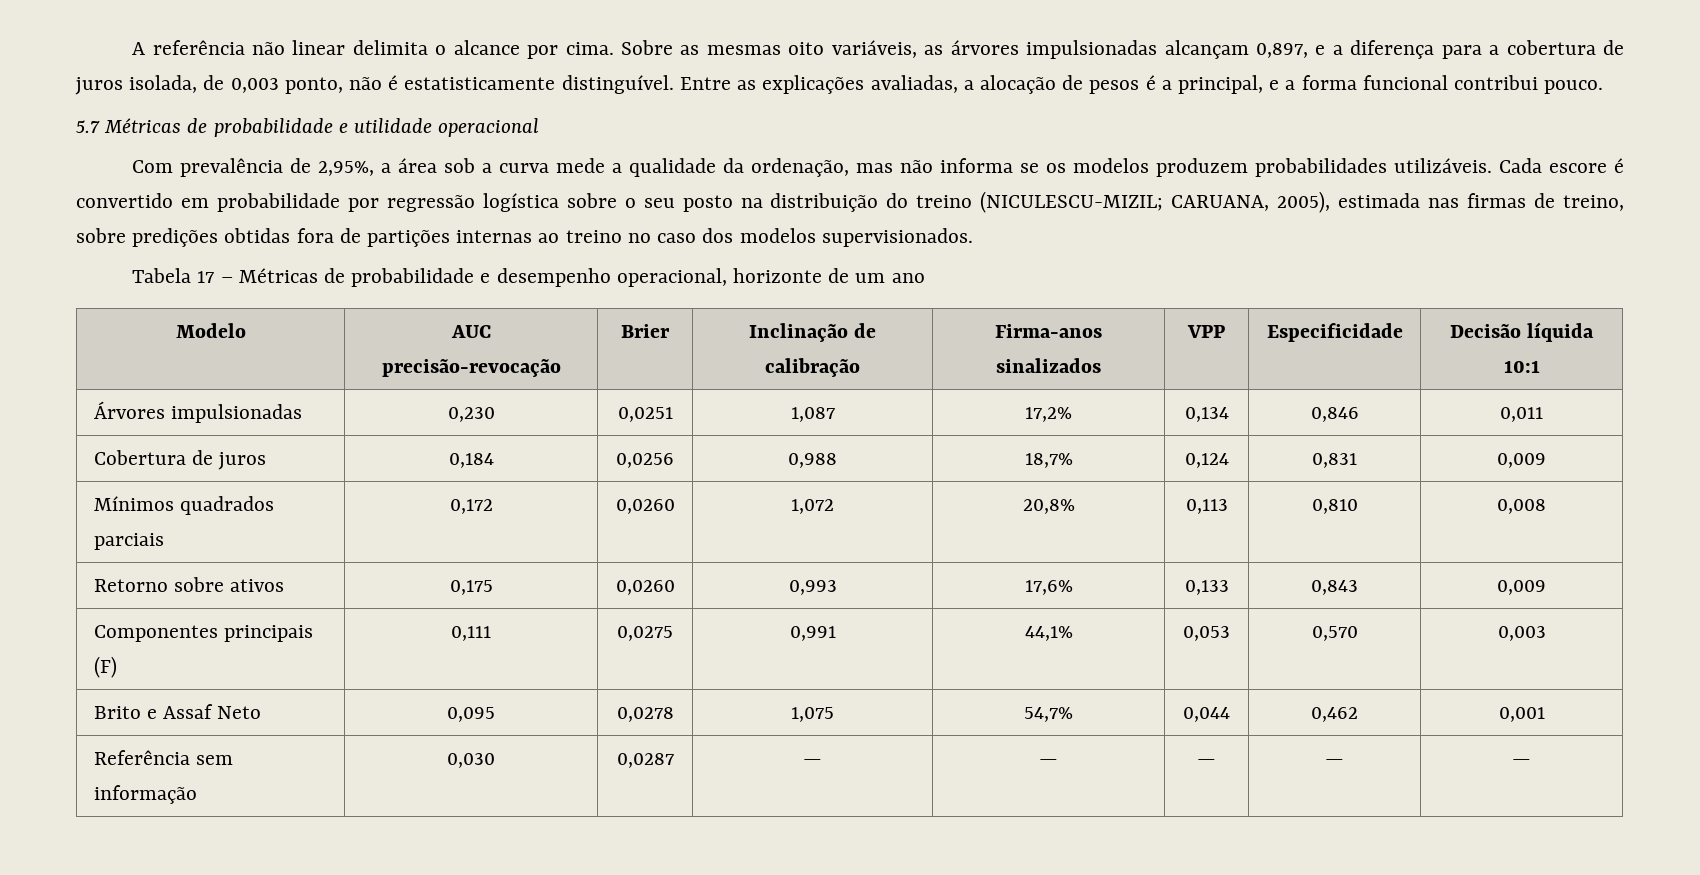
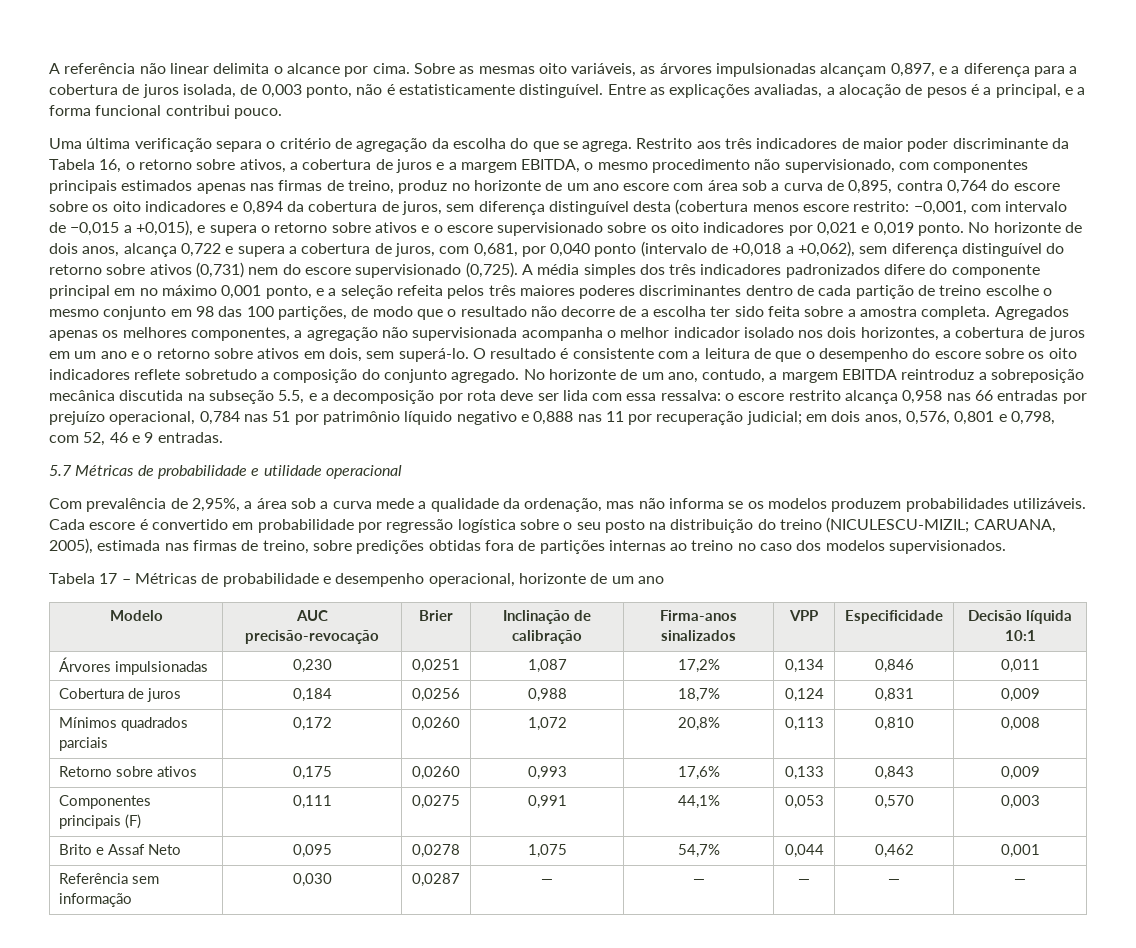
+ Uma última verificação separa o critério de agregação da escolha do que se agrega. Restrito aos três indicadores de maior poder discriminante da Tabela 16, o retorno sobre ativos, a cobertura de juros e a margem EBITDA, o mesmo procedimento não supervisionado, com componentes principais estimados apenas nas firmas de treino, produz no horizonte de um ano escore com área sob a curva de 0,895, contra 0,764 do escore sobre os oito indicadores e 0,894 da cobertura de juros, sem diferença distinguível desta (cobertura menos escore restrito: −0,001, com intervalo de −0,015 a +0,015), e supera o retorno sobre ativos e o escore supervisionado sobre os oito indicadores por 0,021 e 0,019 ponto. No horizonte de dois anos, alcança 0,722 e supera a cobertura de juros, com 0,681, por 0,040 ponto (intervalo de +0,018 a +0,062), sem diferença distinguível do retorno sobre ativos (0,731) nem do escore supervisionado (0,725). A média simples dos três indicadores padronizados difere do componente principal em no máximo 0,001 ponto, e a seleção refeita pelos três maiores poderes discriminantes dentro de cada partição de treino escolhe o mesmo conjunto em 98 das 100 partições, de modo que o resultado não decorre de a escolha ter sido feita sobre a amostra completa. Agregados apenas os melhores componentes, a agregação não supervisionada acompanha o melhor indicador isolado nos dois horizontes, a cobertura de juros em um ano e o retorno sobre ativos em dois, sem superá-lo. O resultado é consistente com a leitura de que o desempenho do escore sobre os oito indicadores reflete sobretudo a composição do conjunto agregado. No horizonte de um ano, contudo, a margem EBITDA reintroduz a sobreposição mecânica discutida na subseção 5.5, e a decomposição por rota deve ser lida com essa ressalva: o escore restrito alcança 0,958 nas 66 entradas por prejuízo operacional, 0,784 nas 51 por patrimônio líquido negativo e 0,888 nas 11 por recuperação judicial; em dois anos, 0,576, 0,801 e 0,798, com 52, 46 e 9 entradas.

